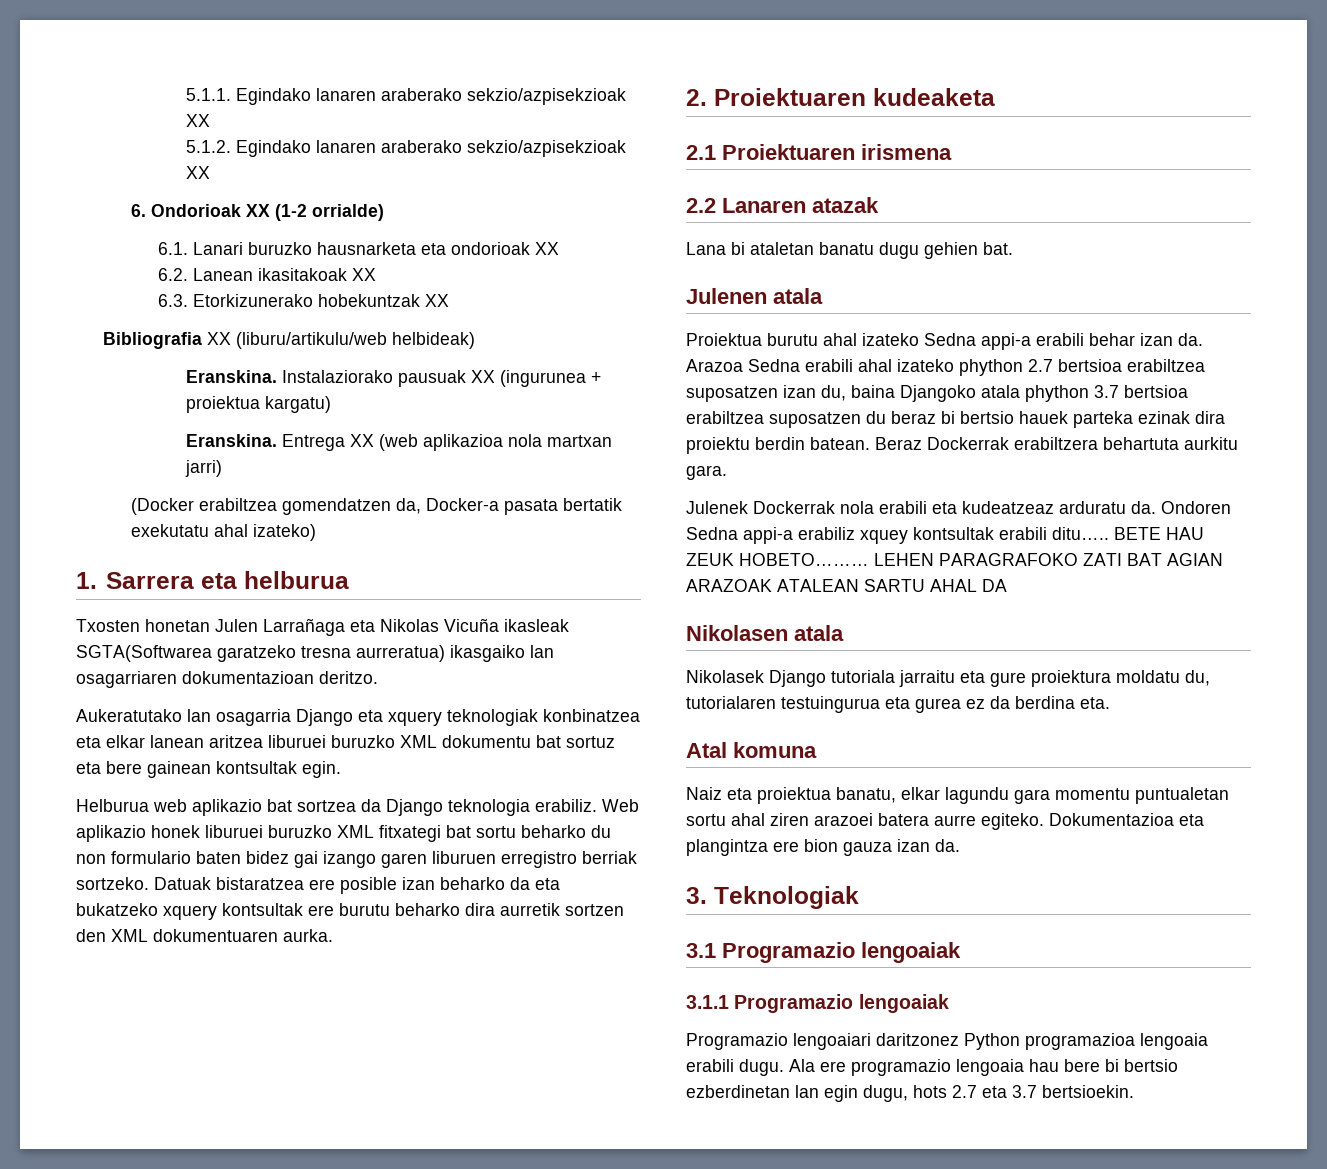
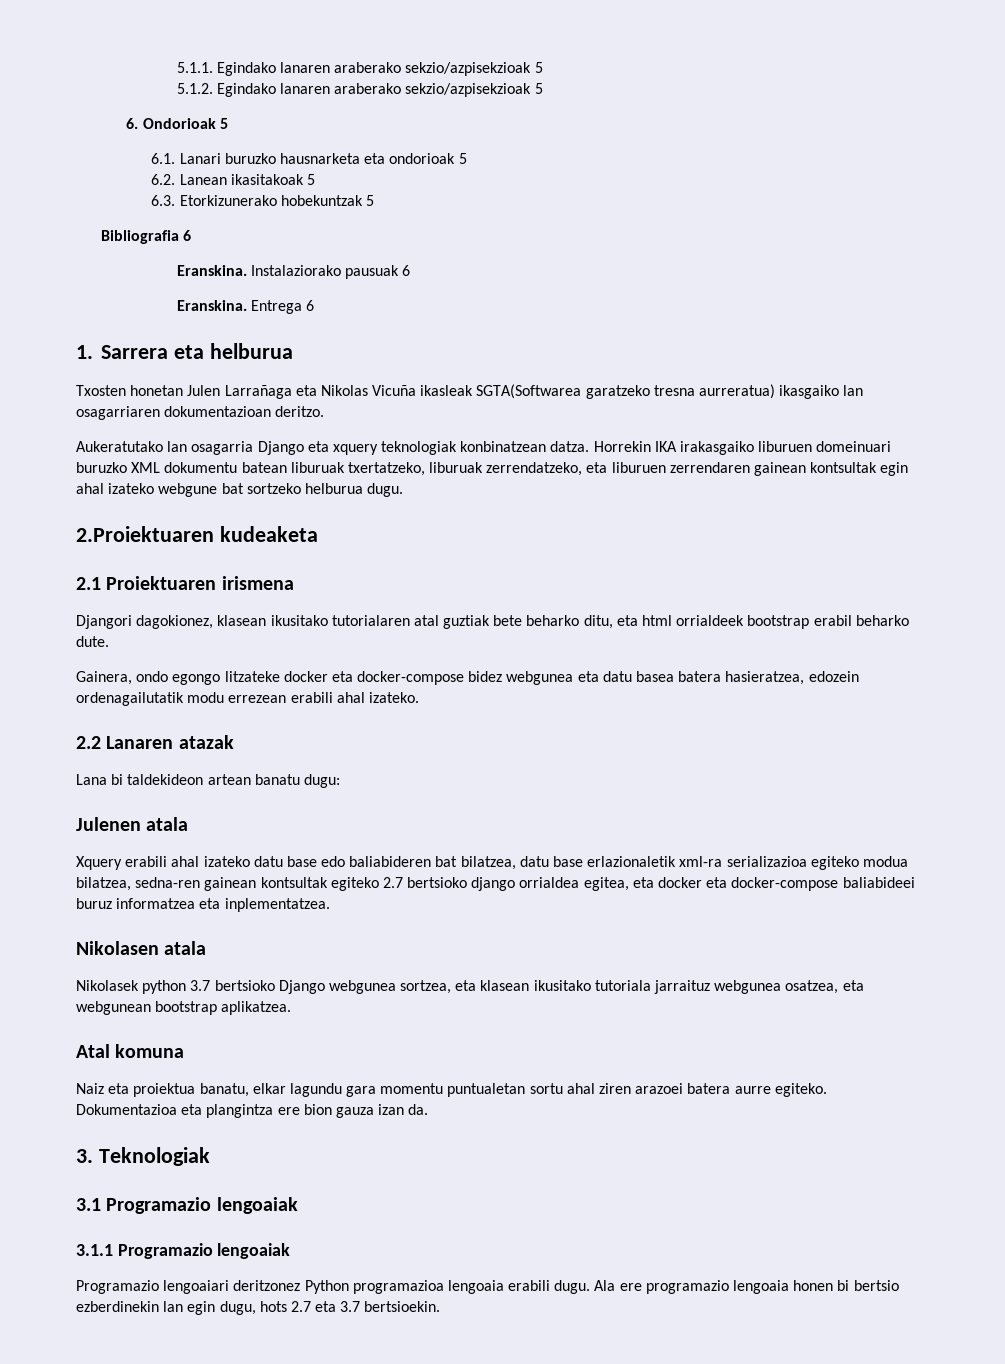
- 5.1.1. Egindako lanaren araberako sekzio/azpisekzioak XX
+ 5.1.1. Egindako lanaren araberako sekzio/azpisekzioak 5
- 5.1.2. Egindako lanaren araberako sekzio/azpisekzioak XX
+ 5.1.2. Egindako lanaren araberako sekzio/azpisekzioak 5
- 6. Ondorioak XX (1-2 orrialde)
+ 6. Ondorioak 5
- 6.1. Lanari buruzko hausnarketa eta ondorioak XX
+ 6.1. Lanari buruzko hausnarketa eta ondorioak 5
- 6.2. Lanean ikasitakoak XX
+ 6.2. Lanean ikasitakoak 5
- 6.3. Etorkizunerako hobekuntzak XX
+ 6.3. Etorkizunerako hobekuntzak 5
- Bibliografia XX (liburu/artikulu/web helbideak)
+ Bibliografia 6
- Instalaziorako pausuak XX (ingurunea + proiektua kargatu)
- Eranskina. Entrega XX (web aplikazioa nola martxan jarri)
- (Docker erabiltzea gomendatzen da, Docker-a pasata bertatik exekutatu ahal izateko)
+ Instalaziorako pausuak 6
+ Eranskina. Entrega 6
- Aukeratutako lan osagarria Django eta xquery teknologiak konbinatzea eta elkar lanean aritzea liburuei buruzko XML dokumentu bat sortuz eta bere gainean kontsultak egin.
- Helburua web aplikazio bat sortzea da Django teknologia erabiliz. Web aplikazio honek liburuei buruzko XML fitxategi bat sortu beharko du non formulario baten bidez gai izango garen liburuen erregistro berriak sortzeko. Datuak bistaratzea ere posible izan beharko da eta bukatzeko xquery kontsultak ere burutu beharko dira aurretik sortzen den XML dokumentuaren aurka.
- 2. Proiektuaren kudeaketa
+ Aukeratutako lan osagarria Django eta xquery teknologiak konbinatzean datza. Horrekin IKA irakasgaiko liburuen domeinuari buruzko XML dokumentu batean liburuak txertatzeko, liburuak zerrendatzeko, eta liburuen zerrendaren gainean kontsultak egin ahal izateko webgune bat sortzeko helburua dugu.
+ 2.Proiektuaren kudeaketa
  2.1 Proiektuaren irismena
+ Djangori dagokionez, klasean ikusitako tutorialaren atal guztiak bete beharko ditu, eta html orrialdeek bootstrap erabil beharko dute.
+ Gainera, ondo egongo litzateke docker eta docker-compose bidez webgunea eta datu basea batera hasieratzea, edozein ordenagailutatik modu errezean erabili ahal izateko.
- Lana bi ataletan banatu dugu gehien bat.
+ Lana bi taldekideon artean banatu dugu:
  Julenen atala
- Proiektua burutu ahal izateko Sedna appi-a erabili behar izan da. Arazoa Sedna erabili ahal izateko phython 2.7 bertsioa erabiltzea suposatzen izan du, baina Djangoko atala phython 3.7 bertsioa erabiltzea suposatzen du beraz bi bertsio hauek parteka ezinak dira proiektu berdin batean. Beraz Dockerrak erabiltzera behartuta aurkitu gara.
- Julenek Dockerrak nola erabili eta kudeatzeaz arduratu da. Ondoren Sedna appi-a erabiliz xquey kontsultak erabili ditu….. BETE HAU ZEUK HOBETO……… LEHEN PARAGRAFOKO ZATI BAT AGIAN ARAZOAK ATALEAN SARTU AHAL DA
+ Xquery erabili ahal izateko datu base edo baliabideren bat bilatzea, datu base erlazionaletik xml-ra serializazioa egiteko modua bilatzea, sedna-ren gainean kontsultak egiteko 2.7 bertsioko django orrialdea egitea, eta docker eta docker-compose baliabideei buruz informatzea eta inplementatzea.
  Nikolasen atala
- Nikolasek Django tutoriala jarraitu eta gure proiektura moldatu du, tutorialaren testuingurua eta gurea ez da berdina eta.
+ Nikolasek python 3.7 bertsioko Django webgunea sortzea, eta klasean ikusitako tutoriala jarraituz webgunea osatzea, eta webgunean bootstrap aplikatzea.
- Programazio lengoaiari daritzonez Python programazioa lengoaia erabili dugu.
+ Programazio lengoaiari deritzonez Python programazioa lengoaia erabili dugu.
- Ala ere programazio lengoaia hau bere bi bertsio ezberdinetan lan egin dugu, hots 2.7 eta 3.7 bertsioekin.
+ Ala ere programazio lengoaia honen bi bertsio ezberdinekin lan egin dugu, hots 2.7 eta 3.7 bertsioekin.

